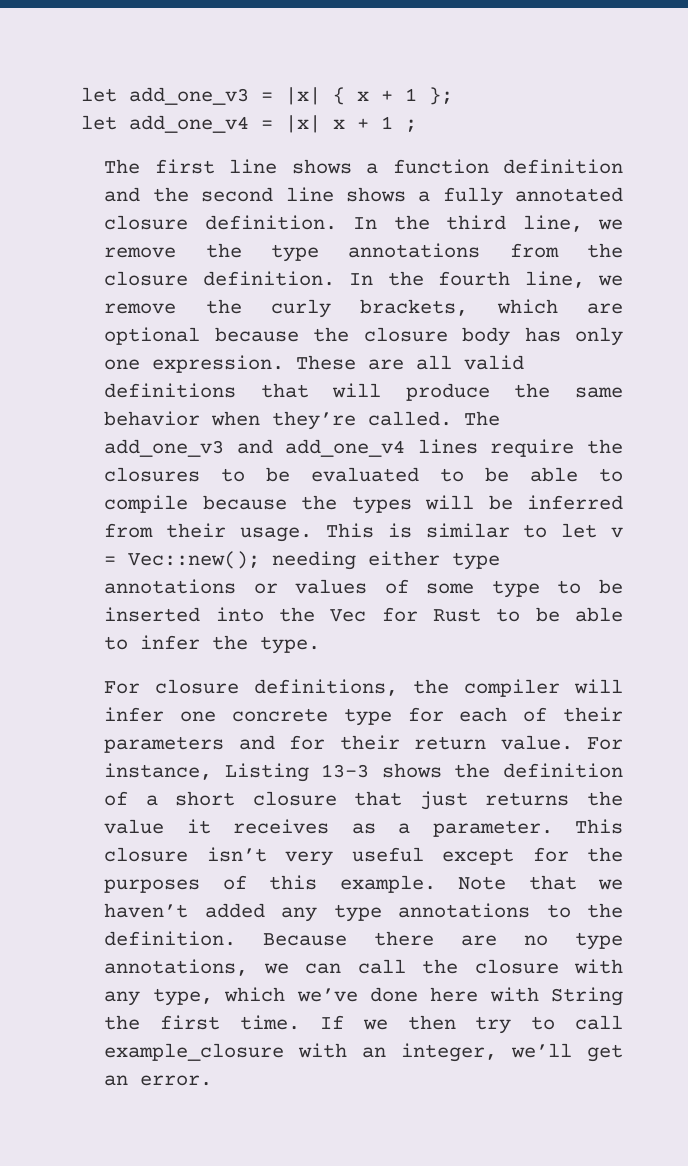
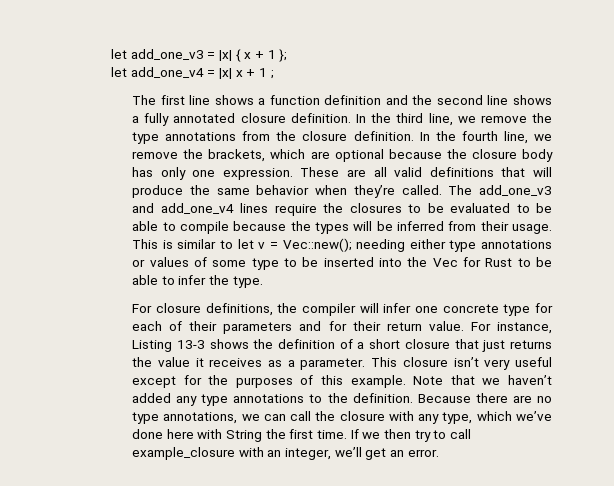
- In the fourth line, we remove the curly brackets, which are optional because the closure body has only one expression.
+ In the fourth line, we remove the brackets, which are optional because the closure body has only one expression.

